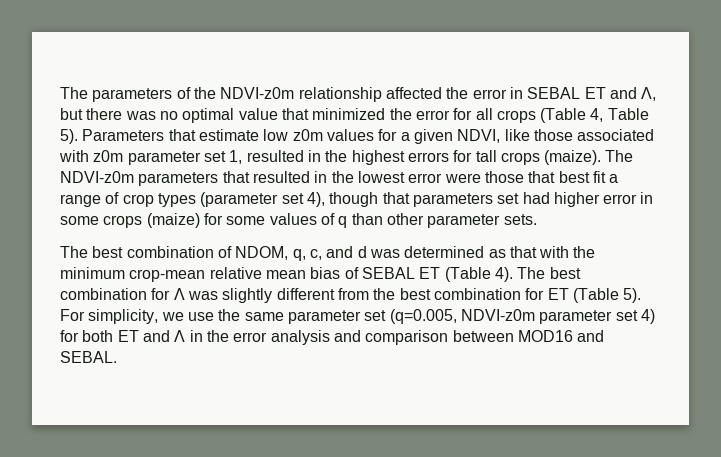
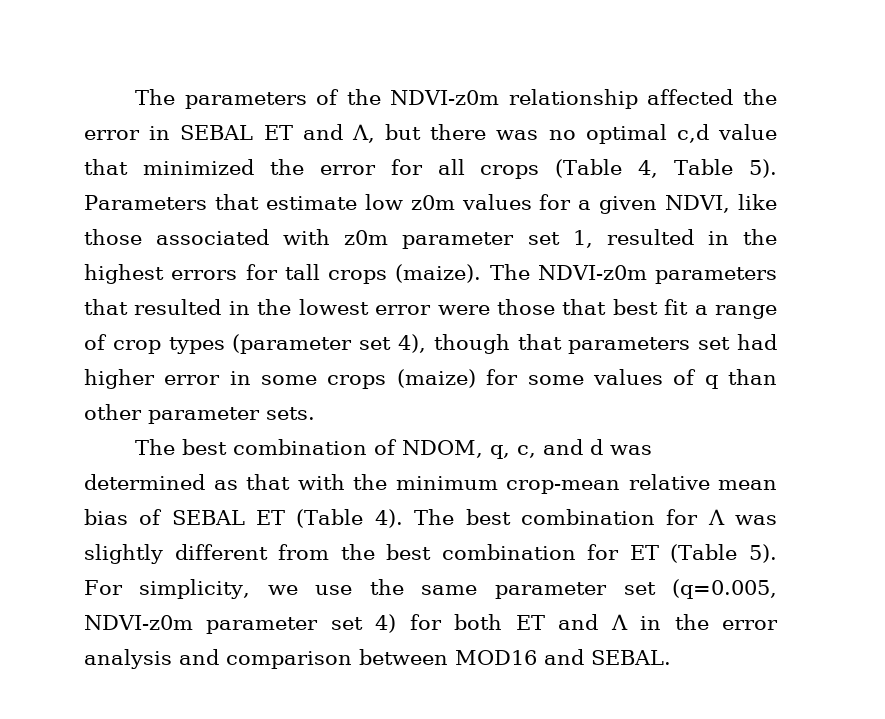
- The parameters of the NDVI-z0m relationship affected the error in SEBAL ET and Λ, but there was no optimal value that minimized the error for all crops (Table 4, Table 5).
+ The parameters of the NDVI-z0m relationship affected the error in SEBAL ET and Λ, but there was no optimal c,d value that minimized the error for all crops (Table 4, Table 5).

